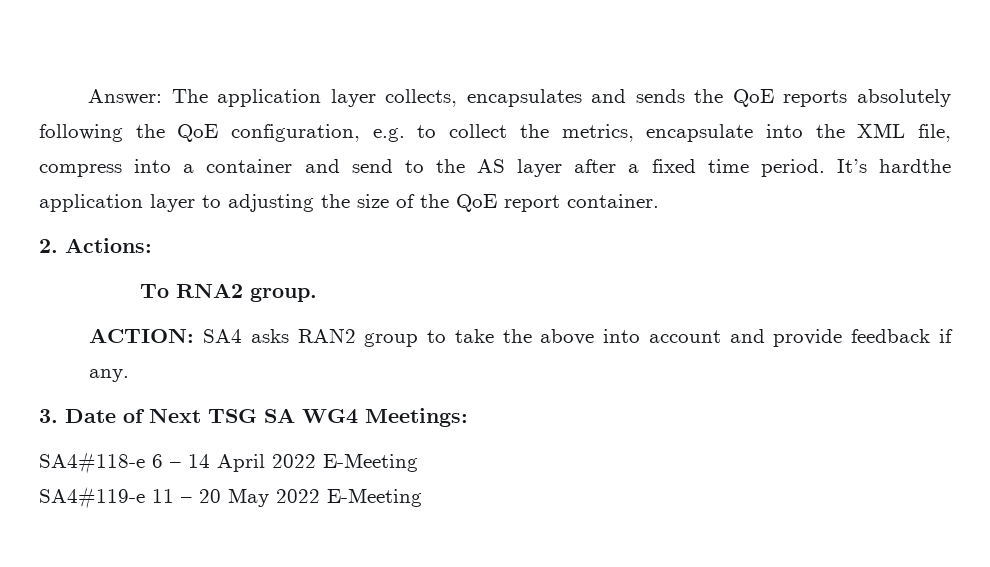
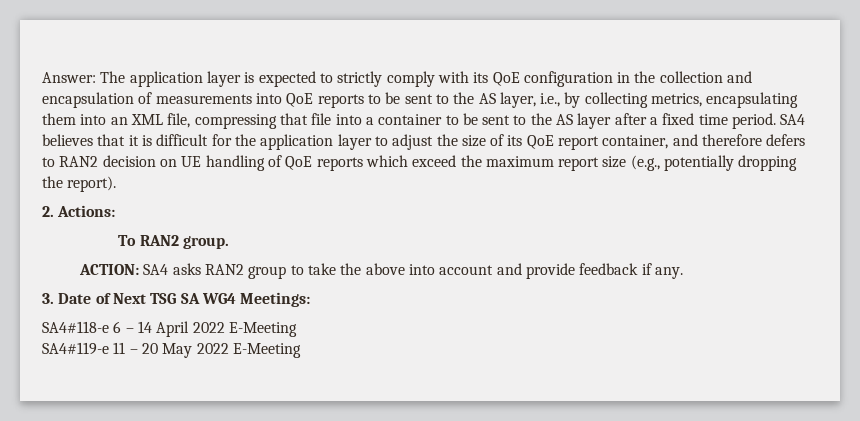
- Answer: The application layer collects, encapsulates and sends the QoE reports absolutely following the QoE configuration, e.g. to collect the metrics, encapsulate into the XML file, compress into a container and send to the AS layer after a fixed time period.
+ Answer: The application layer is expected to strictly comply with its QoE configuration in the collection and encapsulation of measurements into QoE reports to be sent to the AS layer, i.e., by collecting metrics, encapsulating them into an XML file, compressing that file into a container to be sent to the AS layer after a fixed time period.
- It’s hardthe application layer to adjusting the size of the QoE report container.
+ SA4 believes that it is difficult for the application layer to adjust the size of its QoE report container, and therefore defers to RAN2 decision on UE handling of QoE reports which exceed the maximum report size (e.g., potentially dropping the report).
- To RNA2 group.
+ To RAN2 group.

